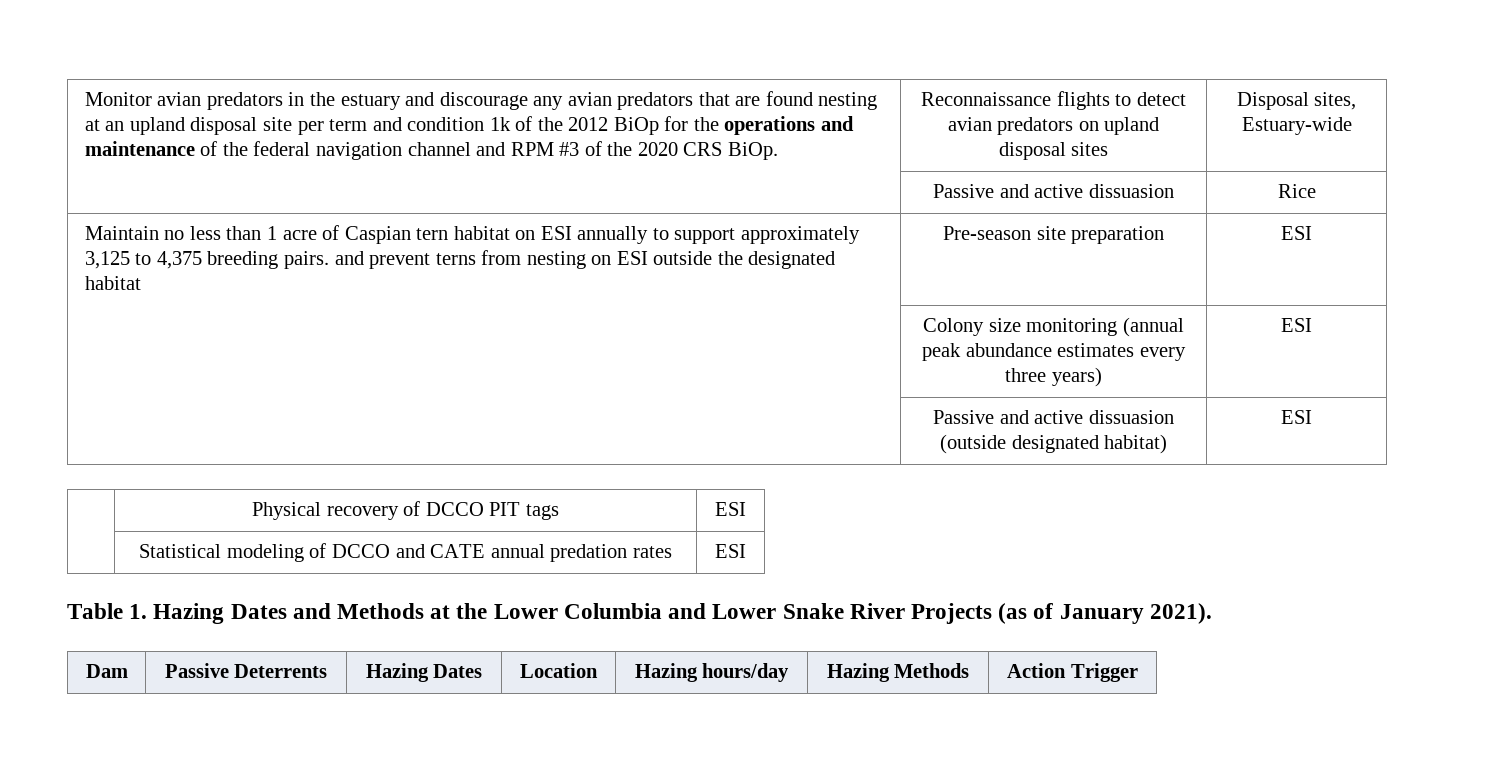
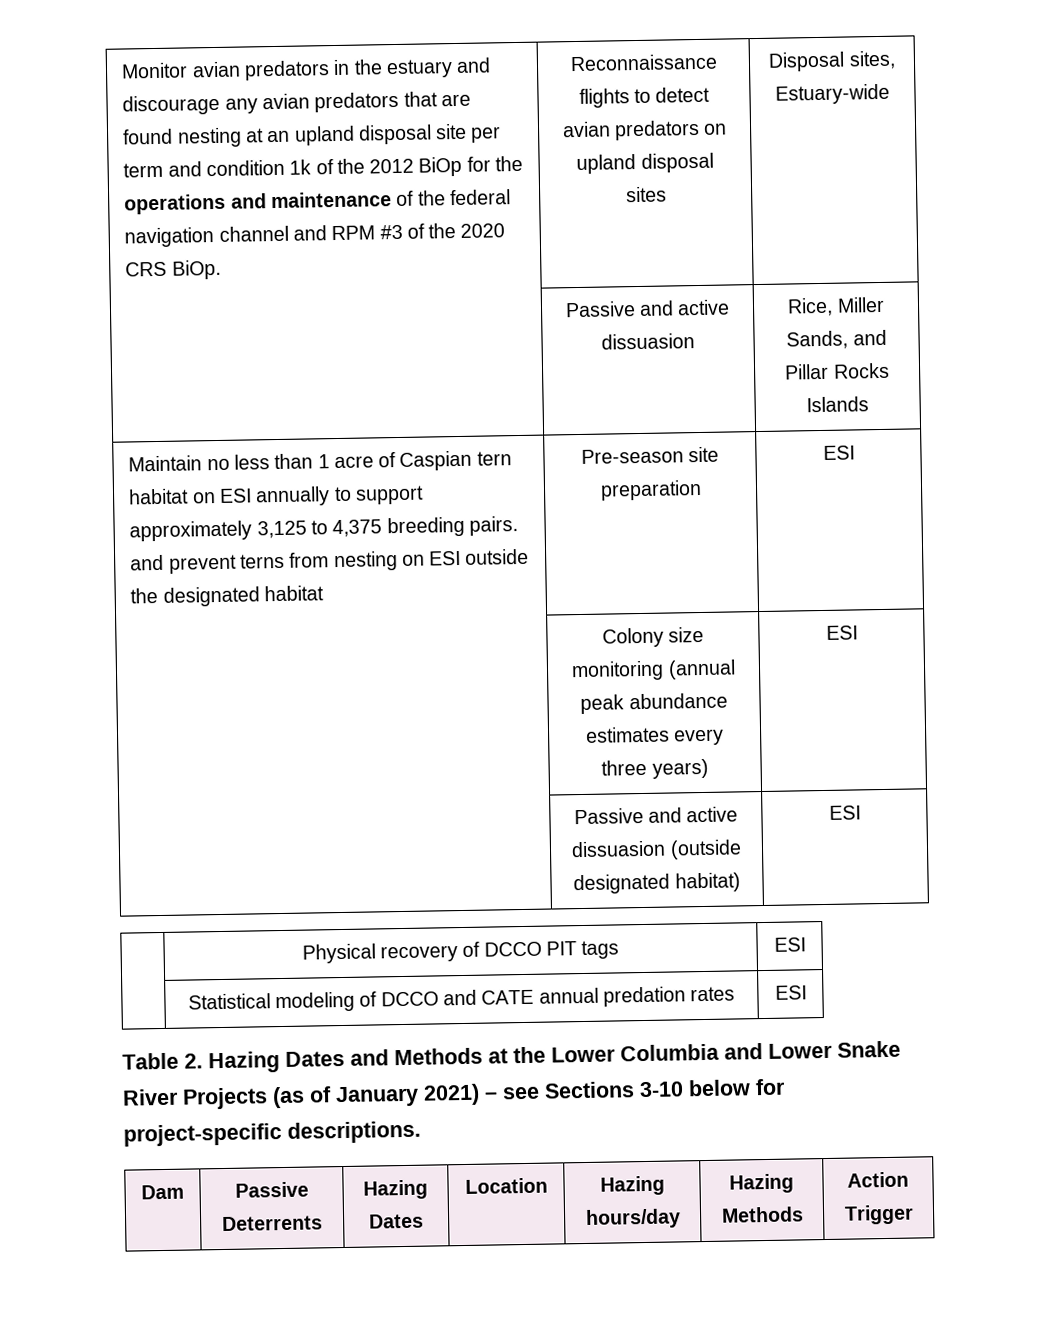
- | Passive and active dissuasion | Rice
+ | Passive and active dissuasion | Rice, Miller Sands, and Pillar Rocks Islands
- Table 1. Hazing Dates and Methods at the Lower Columbia and Lower Snake River Projects (as of January 2021).
+ Table 2. Hazing Dates and Methods at the Lower Columbia and Lower Snake River Projects (as of January 2021) – see Sections 3-10 below for project-specific descriptions.

